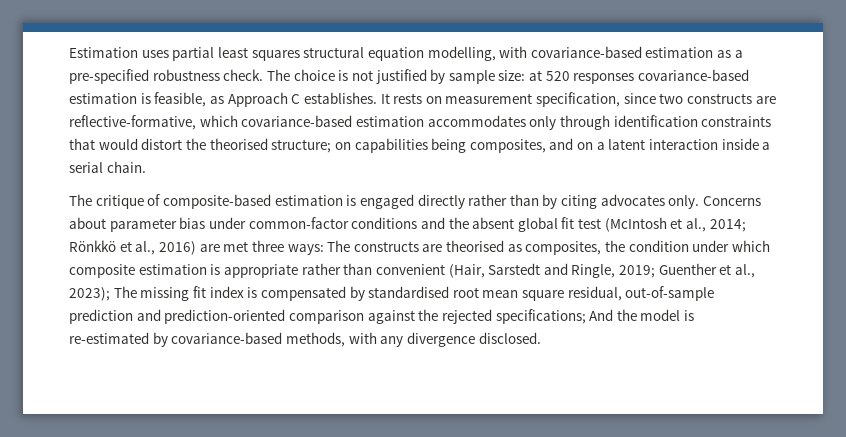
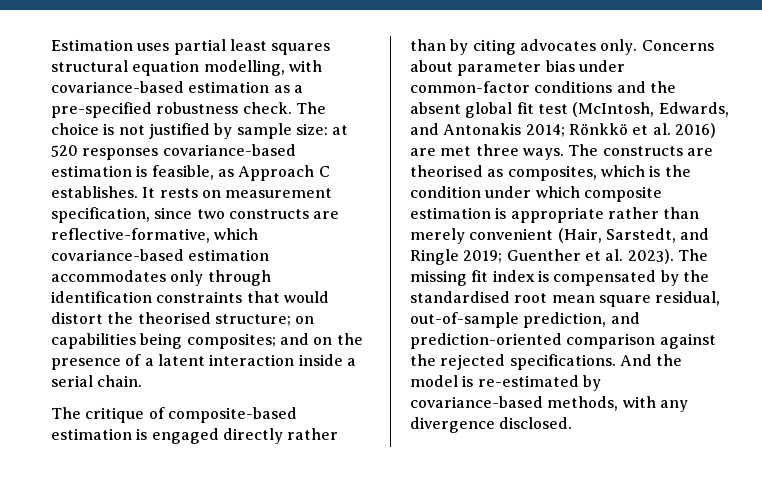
- It rests on measurement specification, since two constructs are reflective-formative, which covariance-based estimation accommodates only through identification constraints that would distort the theorised structure; on capabilities being composites, and on a latent interaction inside a serial chain.
+ It rests on measurement specification, since two constructs are reflective-formative, which covariance-based estimation accommodates only through identification constraints that would distort the theorised structure; on capabilities being composites; and on the presence of a latent interaction inside a serial chain.
- Concerns about parameter bias under common-factor conditions and the absent global fit test (McIntosh et al., 2014;
+ Concerns about parameter bias under common-factor conditions and the absent global fit test (McIntosh, Edwards, and Antonakis 2014;
- Rönkkö et al., 2016) are met three ways:
+ Rönkkö et al. 2016) are met three ways.
- The constructs are theorised as composites, the condition under which composite estimation is appropriate rather than convenient (Hair, Sarstedt and Ringle, 2019;
+ The constructs are theorised as composites, which is the condition under which composite estimation is appropriate rather than merely convenient (Hair, Sarstedt, and Ringle 2019;
- Guenther et al., 2023);
+ Guenther et al. 2023).
- The missing fit index is compensated by standardised root mean square residual, out-of-sample prediction and prediction-oriented comparison against the rejected specifications;
+ The missing fit index is compensated by the standardised root mean square residual, out-of-sample prediction, and prediction-oriented comparison against the rejected specifications.

